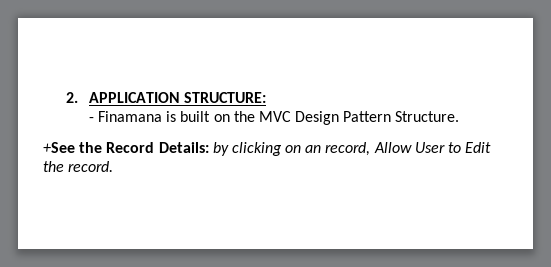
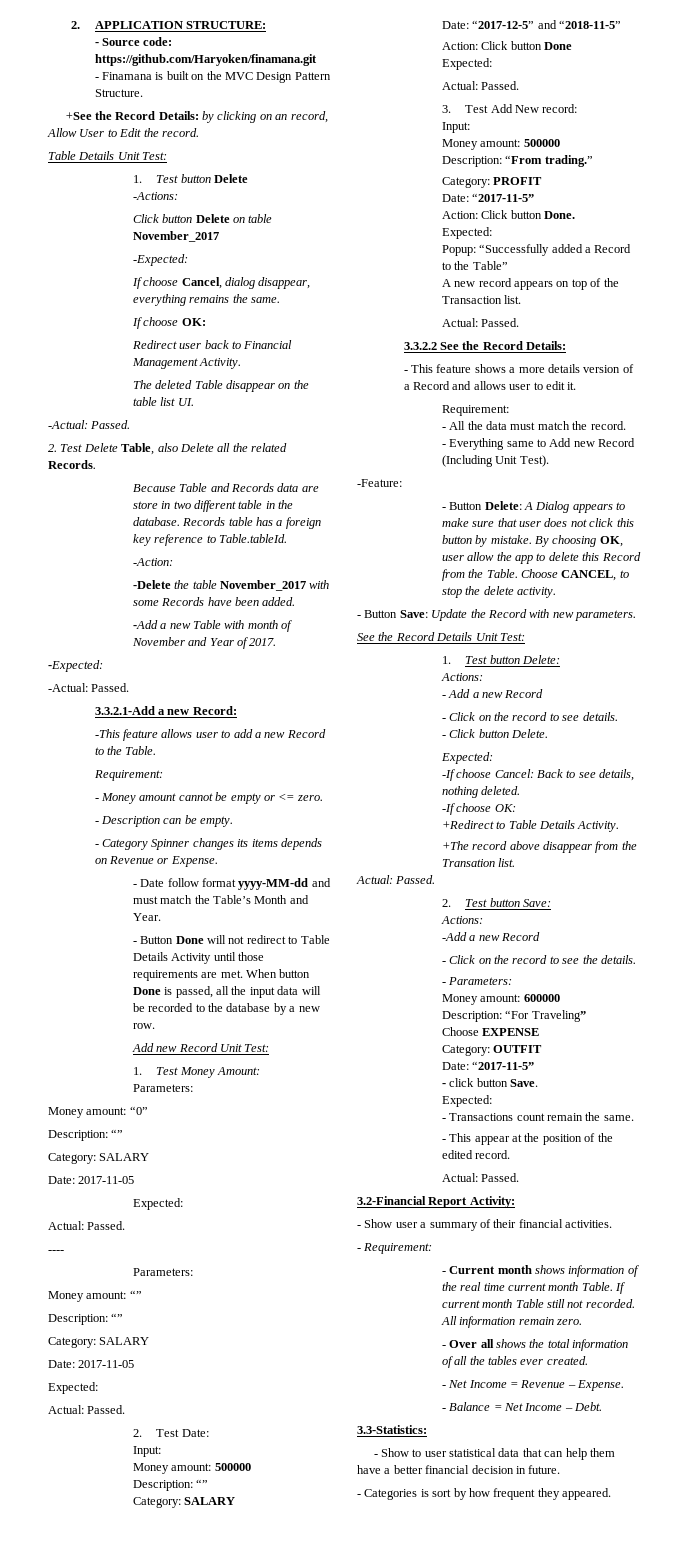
+ - Source code: https://github.com/Haryoken/finamana.git
+ Table Details Unit Test:
+ 1. Test button Delete
+ -Actions:
+ Click button Delete on table November_2017
+ -Expected:
+ If choose Cancel, dialog disappear, everything remains the same.
+ If choose OK:
+ Redirect user back to Financial Management Activity.
+ The deleted Table disappear on the table list UI.
+ -Actual: Passed.
+ 2. Test Delete Table, also Delete all the related Records.
+ Because Table and Records data are store in two different table in the database. Records table has a foreign key reference to Table.tableId.
+ -Action:
+ -Delete the table November_2017 with some Records have been added.
+ -Add a new Table with month of November and Year of 2017.
+ -Expected:
+ -Actual: Passed.
+ 3.3.2.1-Add a new Record:
+ -This feature allows user to add a new Record to the Table.
+ Requirement:
+ - Money amount cannot be empty or <= zero.
+ - Description can be empty.
+ - Category Spinner changes its items depends on Revenue or Expense.
+ - Date follow format yyyy-MM-dd and must match the Table’s Month and Year.
+ - Button Done will not redirect to Table Details Activity until those requirements are met. When button Done is passed, all the input data will be recorded to the database by a new row.
+ Add new Record Unit Test:
+ 1. Test Money Amount:
+ Parameters:
+ Money amount: “0”
+ Description: “”
+ Category: SALARY
+ Date: 2017-11-05
+ Expected:
+ Actual: Passed.
+ ----
+ Parameters:
+ Money amount: “”
+ Description: “”
+ Category: SALARY
+ Date: 2017-11-05
+ Expected:
+ Actual: Passed.
+ 2. Test Date:
+ Input:
+ Money amount: 500000
+ Description: “”
+ Category: SALARY
+ Date: “2017-12-5” and “2018-11-5”
+ Action: Click button Done
+ Expected:
+ Actual: Passed.
+ 3. Test Add New record:
+ Input:
+ Money amount: 500000
+ Description: “From trading.”
+ Category: PROFIT
+ Date: “2017-11-5”
+ Action: Click button Done.
+ Expected:
+ Popup: “Successfully added a Record to the Table”
+ A new record appears on top of the Transaction list.
+ Actual: Passed.
+ 3.3.2.2 See the Record Details:
+ - This feature shows a more details version of a Record and allows user to edit it.
+ Requirement:
+ - All the data must match the record.
+ - Everything same to Add new Record (Including Unit Test).
+ -Feature:
+ - Button Delete: A Dialog appears to make sure that user does not click this button by mistake. By choosing OK, user allow the app to delete this Record from the Table. Choose CANCEL, to stop the delete activity.
+ - Button Save: Update the Record with new parameters.
+ See the Record Details Unit Test:
+ 1. Test button Delete:
+ Actions:
+ - Add a new Record
+ - Click on the record to see details.
+ - Click button Delete.
+ Expected:
+ -If choose Cancel: Back to see details, nothing deleted.
+ -If choose OK:
+ +Redirect to Table Details Activity.
+ +The record above disappear from the Transation list.
+ Actual: Passed.
+ 2. Test button Save:
+ Actions:
+ -Add a new Record
+ - Click on the record to see the details.
+ - Parameters:
+ Money amount: 600000
+ Description: “For Traveling”
+ Choose EXPENSE
+ Category: OUTFIT
+ Date: “2017-11-5”
+ - click button Save.
+ Expected:
+ - Transactions count remain the same.
+ - This appear at the position of the edited record.
+ Actual: Passed.
+ 3.2-Financial Report Activity:
+ - Show user a summary of their financial activities.
+ - Requirement:
+ - Current month shows information of the real time current month Table. If current month Table still not recorded. All information remain zero.
+ - Over all shows the total information of all the tables ever created.
+ - Net Income = Revenue – Expense.
+ - Balance = Net Income – Debt.
+ 3.3-Statistics:
+ - Show to user statistical data that can help them have a better financial decision in future.
+ - Categories is sort by how frequent they appeared.

